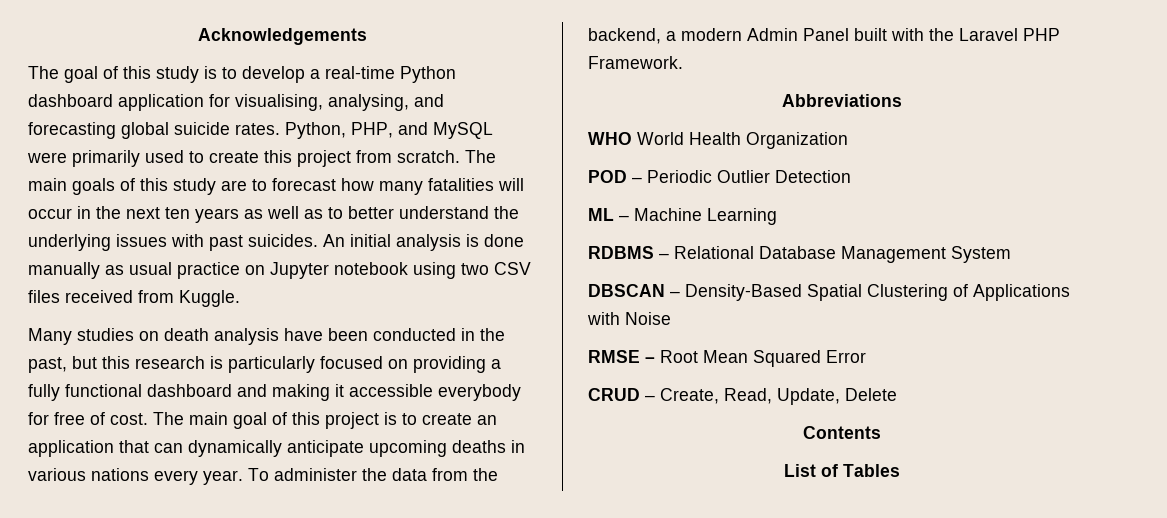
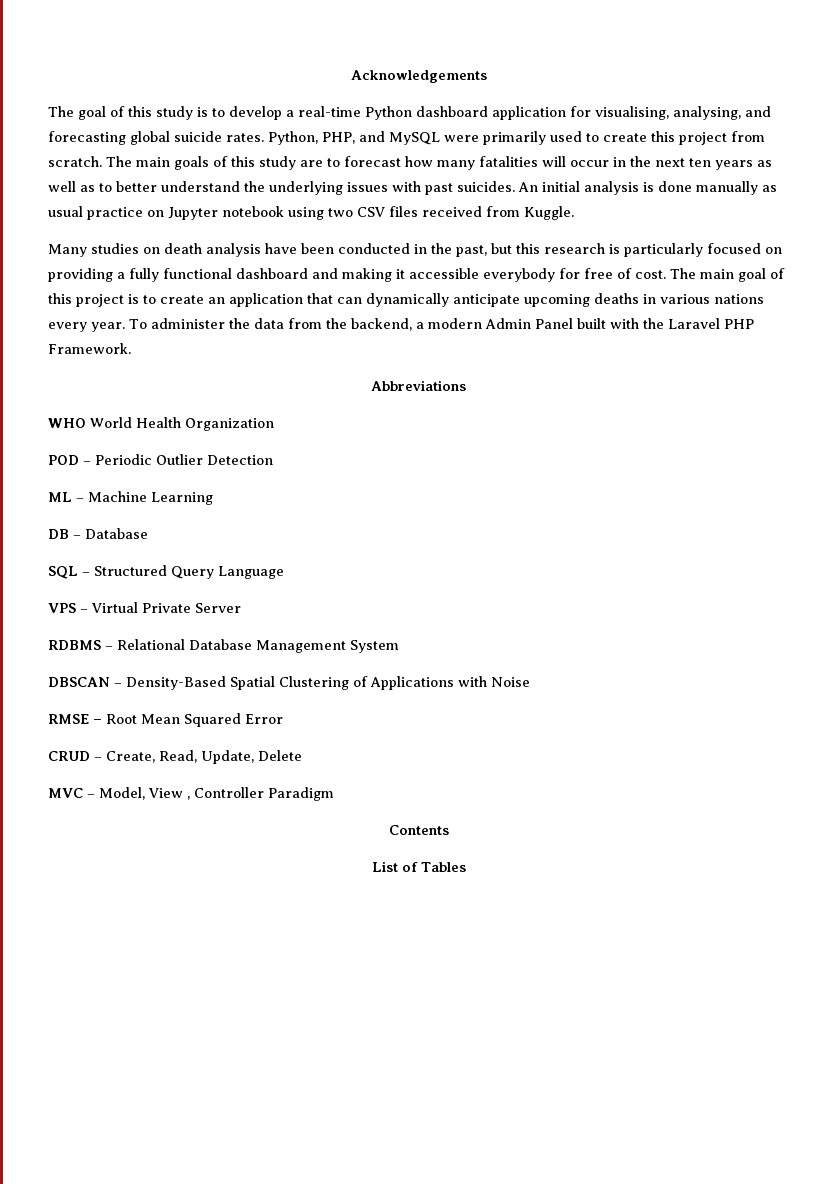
+ DB – Database
+ SQL – Structured Query Language
+ VPS – Virtual Private Server
+ MVC – Model, View , Controller Paradigm

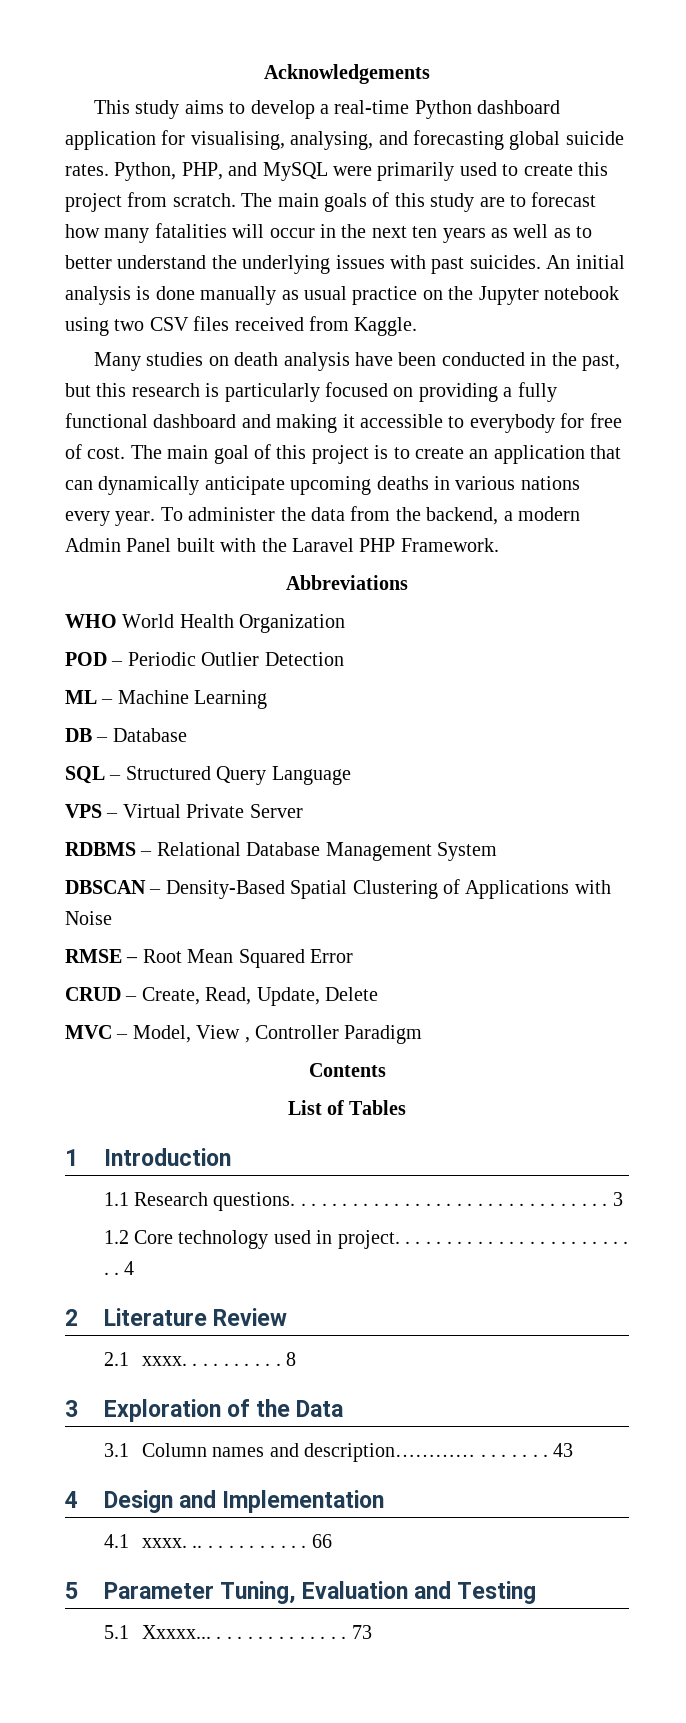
- The goal of this study is to develop a real-time Python dashboard application for visualising, analysing, and forecasting global suicide rates.
+ This study aims to develop a real-time Python dashboard application for visualising, analysing, and forecasting global suicide rates.
- An initial analysis is done manually as usual practice on Jupyter notebook using two CSV files received from Kuggle.
+ An initial analysis is done manually as usual practice on the Jupyter notebook using two CSV files received from Kaggle.
- Many studies on death analysis have been conducted in the past, but this research is particularly focused on providing a fully functional dashboard and making it accessible everybody for free of cost.
+ Many studies on death analysis have been conducted in the past, but this research is particularly focused on providing a fully functional dashboard and making it accessible to everybody for free of cost.
+ 1 Introduction
+ 1.1 Research questions. . . . . . . . . . . . . . . . . . . . . . . . . . . . . . . 3
+ 1.2 Core technology used in project. . . . . . . . . . . . . . . . . . . . . . . . . 4
+ 2 Literature Review
+ 2.1 xxxx. . . . . . . . . . 8
+ 3 Exploration of the Data
+ 3.1 Column names and description………… . . . . . . . 43
+ 4 Design and Implementation
+ 4.1 xxxx. .. . . . . . . . . . . 66
+ 5 Parameter Tuning, Evaluation and Testing
+ 5.1 Xxxxx... . . . . . . . . . . . . . 73

